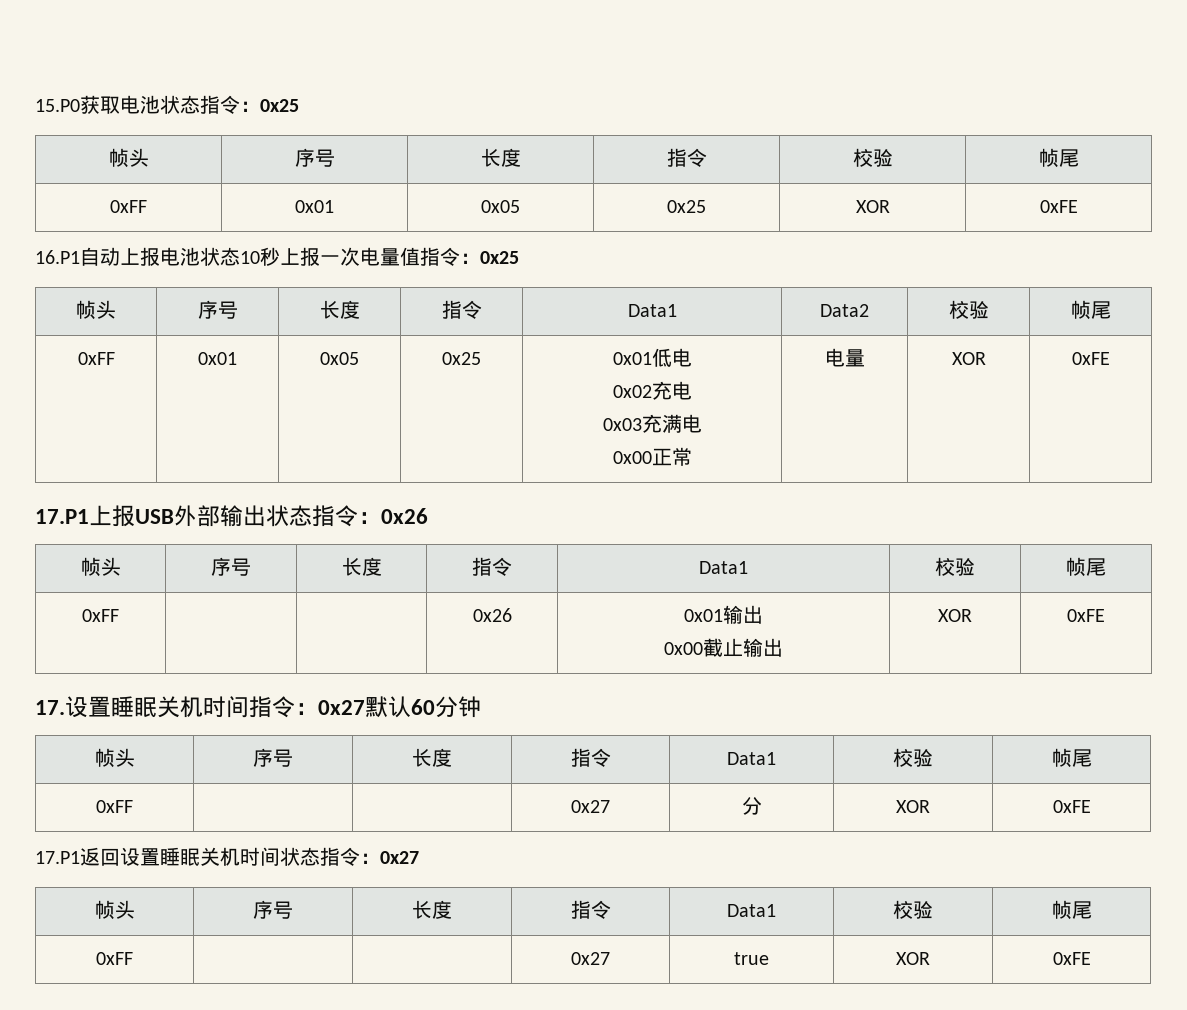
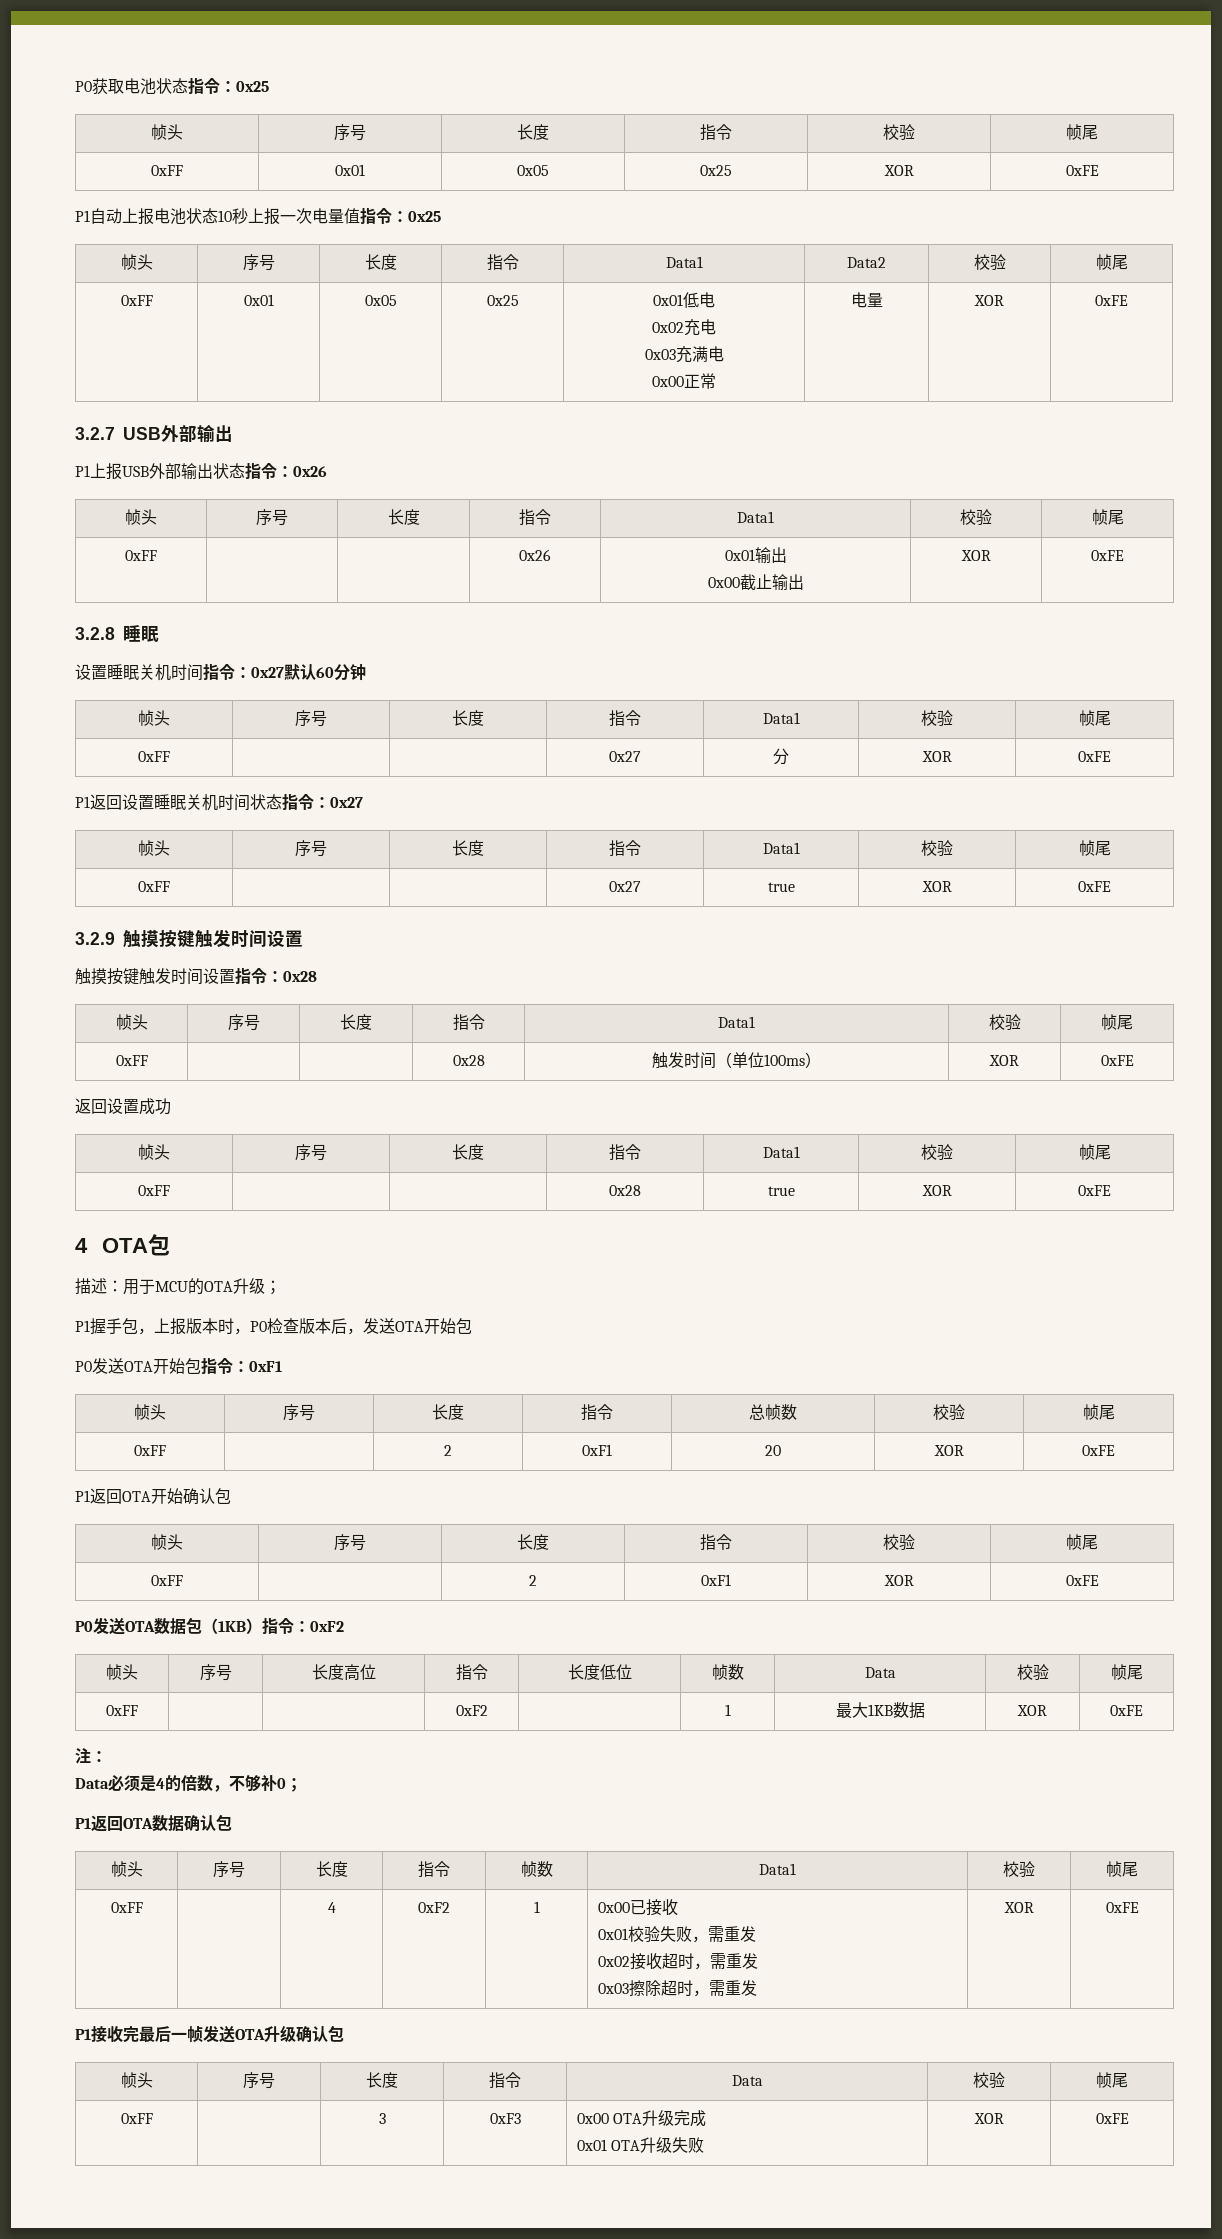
- 15.P0获取电池状态指令：0x25
+ P0获取电池状态指令：0x25
- 16.P1自动上报电池状态10秒上报一次电量值指令：0x25
+ P1自动上报电池状态10秒上报一次电量值指令：0x25
- 17.P1上报USB外部输出状态指令：0x26
+ 3.2.7 USB外部输出
+ P1上报USB外部输出状态指令：0x26
- 17.设置睡眠关机时间指令：0x27默认60分钟
+ 3.2.8睡眠
+ 设置睡眠关机时间指令：0x27默认60分钟
- 17.P1返回设置睡眠关机时间状态指令：0x27
+ P1返回设置睡眠关机时间状态指令：0x27
+ 3.2.9触摸按键触发时间设置
+ 触摸按键触发时间设置指令：0x28
+ 帧头 | 序号 | 长度 | 指令 | Data1 | 校验 | 帧尾
+ 0xFF | | | 0x28 | 触发时间（单位100ms） | XOR | 0xFE
+ 返回设置成功
+ 帧头 | 序号 | 长度 | 指令 | Data1 | 校验 | 帧尾
+ 0xFF | | | 0x28 | true | XOR | 0xFE
+ 4 OTA包
+ 描述：用于MCU的OTA升级；
+ P1握手包，上报版本时，P0检查版本后，发送OTA开始包
+ P0发送OTA开始包指令：0xF1
+ 帧头 | 序号 | 长度 | 指令 | 总帧数 | 校验 | 帧尾
+ 0xFF | | 2 | 0xF1 | 20 | XOR | 0xFE
+ P1返回OTA开始确认包
+ 帧头 | 序号 | 长度 | 指令 | 校验 | 帧尾
+ 0xFF | | 2 | 0xF1 | XOR | 0xFE
+ P0发送OTA数据包（1KB）指令：0xF2
+ 帧头 | 序号 | 长度高位 | 指令 | 长度低位 | 帧数 | Data | 校验 | 帧尾
+ 0xFF | | | 0xF2 | | 1 | 最大1KB数据 | XOR | 0xFE
+ 注：
+ Data必须是4的倍数，不够补0；
+ P1返回OTA数据确认包
+ 帧头 | 序号 | 长度 | 指令 | 帧数 | Data1 | 校验 | 帧尾
+ 0xFF | | 4 | 0xF2 | 1 | 0x00已接收
+ 0x01校验失败，需重发
+ 0x02接收超时，需重发
+ 0x03擦除超时，需重发 | XOR | 0xFE
+ P1接收完最后一帧发送OTA升级确认包
+ 帧头 | 序号 | 长度 | 指令 | Data | 校验 | 帧尾
+ 0xFF | | 3 | 0xF3 | 0x00 OTA升级完成
+ 0x01 OTA升级失败 | XOR | 0xFE

